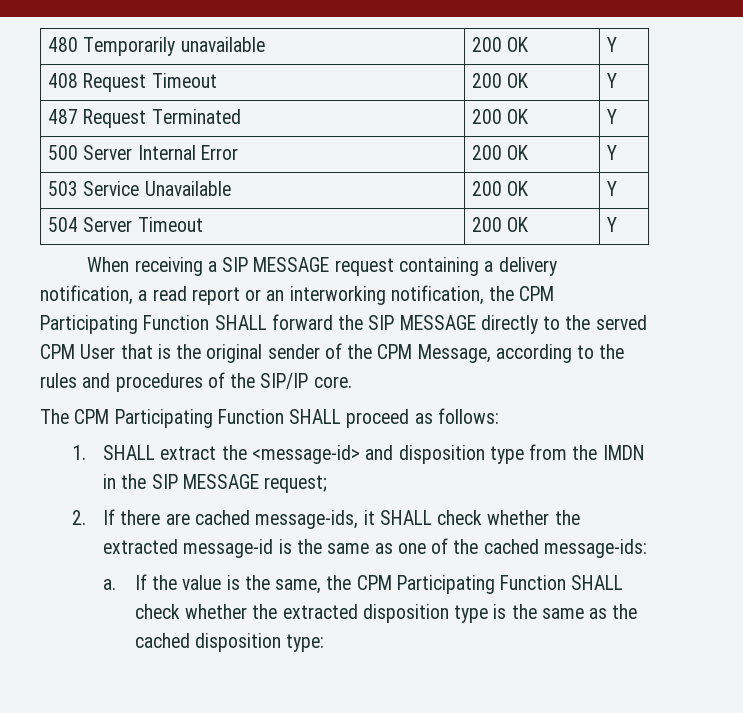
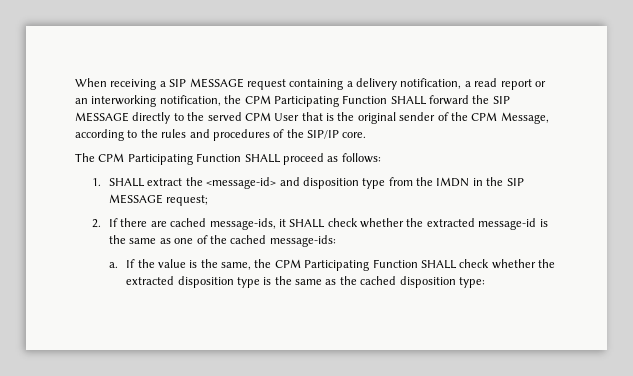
- 480 Temporarily unavailable | 200 OK | Y
- 408 Request Timeout | 200 OK | Y
- 487 Request Terminated | 200 OK | Y
- 500 Server Internal Error | 200 OK | Y
- 503 Service Unavailable | 200 OK | Y
- 504 Server Timeout | 200 OK | Y

